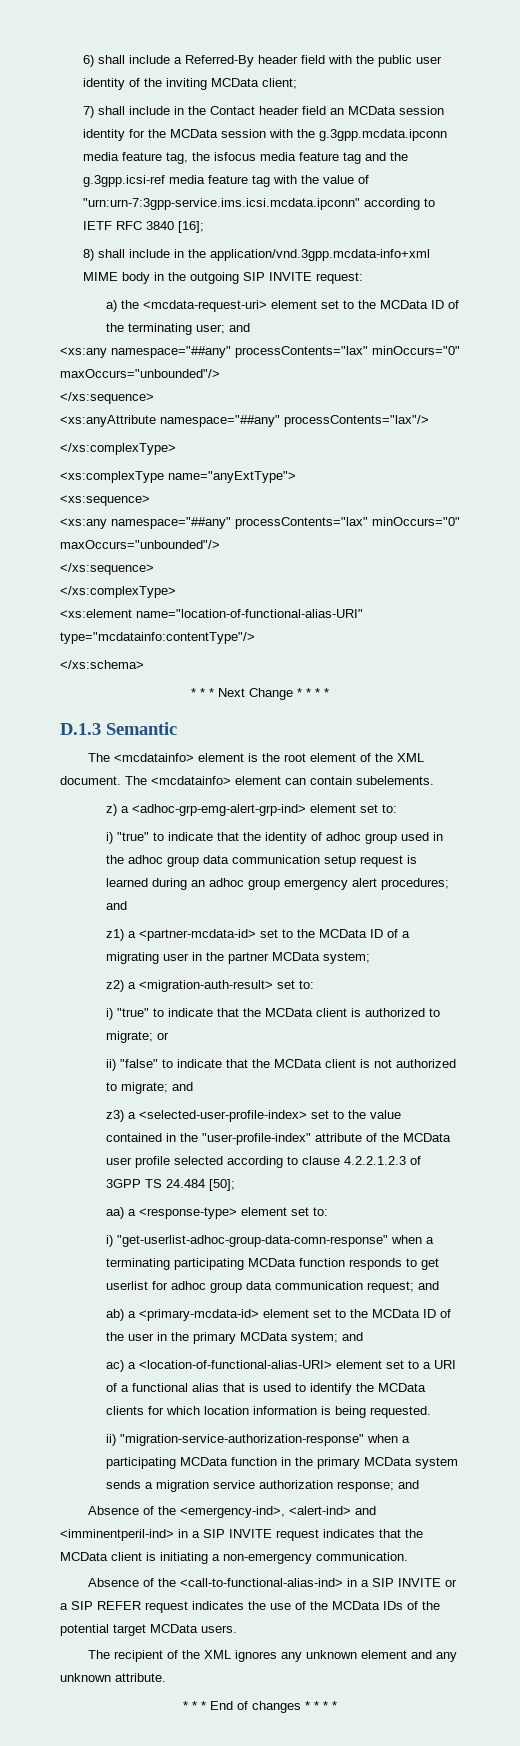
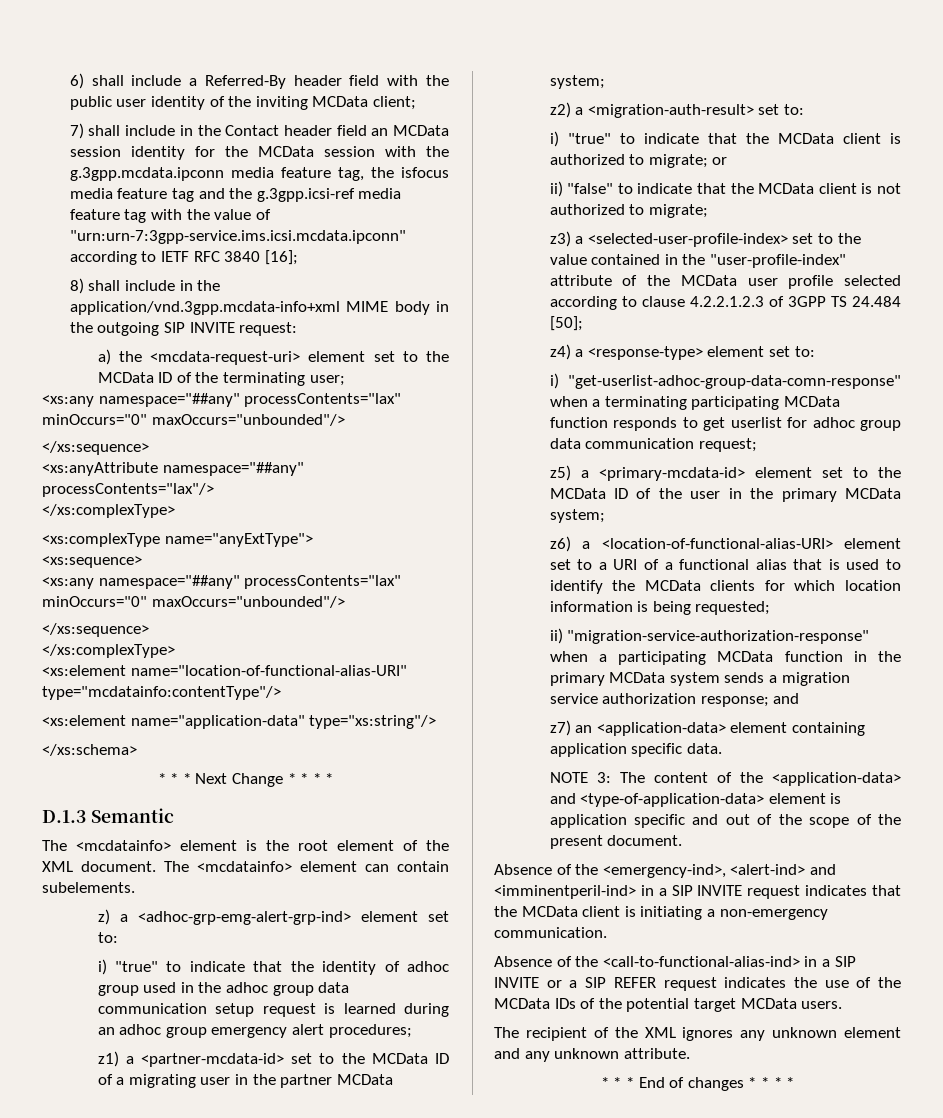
- a) the <mcdata-request-uri> element set to the MCData ID of the terminating user; and
+ a) the <mcdata-request-uri> element set to the MCData ID of the terminating user;
+ <xs:element name="application-data" type="xs:string"/>
- i) "true" to indicate that the identity of adhoc group used in the adhoc group data communication setup request is learned during an adhoc group emergency alert procedures; and
+ i) "true" to indicate that the identity of adhoc group used in the adhoc group data communication setup request is learned during an adhoc group emergency alert procedures;
- ii) "false" to indicate that the MCData client is not authorized to migrate; and
+ ii) "false" to indicate that the MCData client is not authorized to migrate;
- aa) a <response-type> element set to:
+ z4) a <response-type> element set to:
- i) "get-userlist-adhoc-group-data-comn-response" when a terminating participating MCData function responds to get userlist for adhoc group data communication request; and
- ab) a <primary-mcdata-id> element set to the MCData ID of the user in the primary MCData system; and
- ac) a <location-of-functional-alias-URI> element set to a URI of a functional alias that is used to identify the MCData clients for which location information is being requested.
+ i) "get-userlist-adhoc-group-data-comn-response" when a terminating participating MCData function responds to get userlist for adhoc group data communication request;
+ z5) a <primary-mcdata-id> element set to the MCData ID of the user in the primary MCData system;
+ z6) a <location-of-functional-alias-URI> element set to a URI of a functional alias that is used to identify the MCData clients for which location information is being requested;
+ z7) an <application-data> element containing application specific data.
+ NOTE 3: The content of the <application-data> and <type-of-application-data> element is application specific and out of the scope of the present document.

